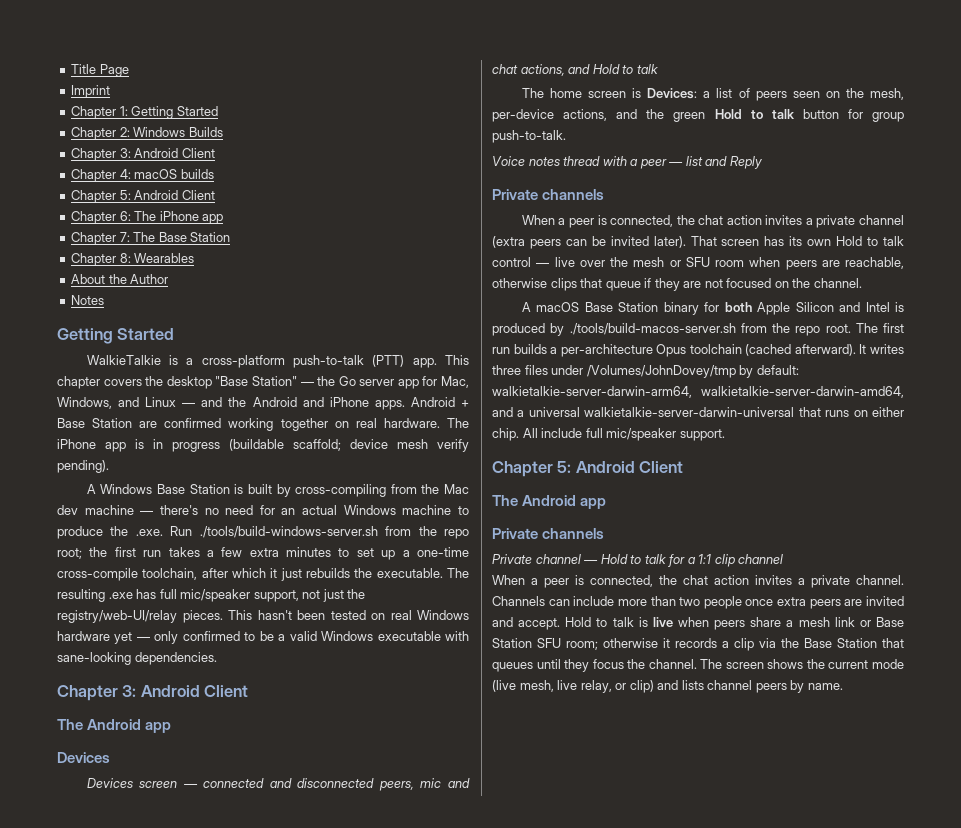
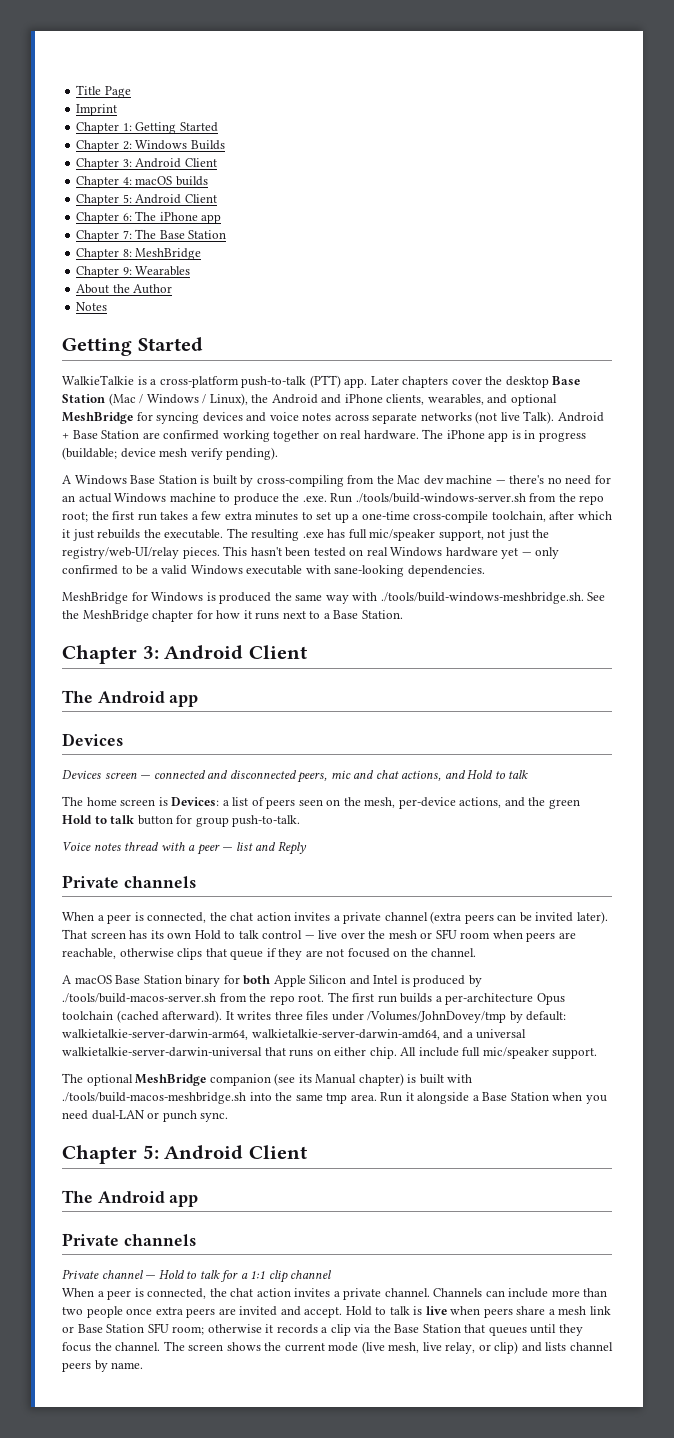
- Chapter 8: Wearables
+ Chapter 8: MeshBridge
+ Chapter 9: Wearables
- This chapter covers the desktop "Base Station" — the Go server app for Mac, Windows, and Linux — and the Android and iPhone apps.
+ Later chapters cover the desktop Base Station (Mac / Windows / Linux), the Android and iPhone clients, wearables, and optional MeshBridge for syncing devices and voice notes across separate networks (not live Talk).
- The iPhone app is in progress (buildable scaffold; device mesh verify pending).
+ The iPhone app is in progress (buildable; device mesh verify pending).
+ MeshBridge for Windows is produced the same way with ./tools/build-windows-meshbridge.sh. See the MeshBridge chapter for how it runs next to a Base Station.
+ The optional MeshBridge companion (see its Manual chapter) is built with ./tools/build-macos-meshbridge.sh into the same tmp area. Run it alongside a Base Station when you need dual-LAN or punch sync.

